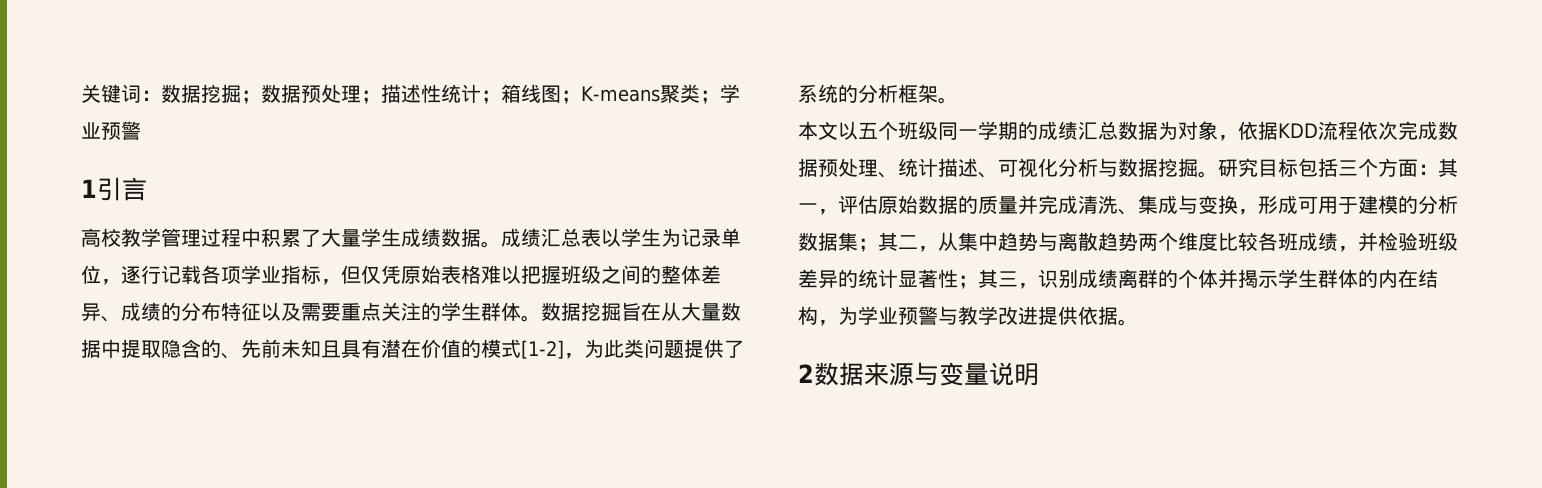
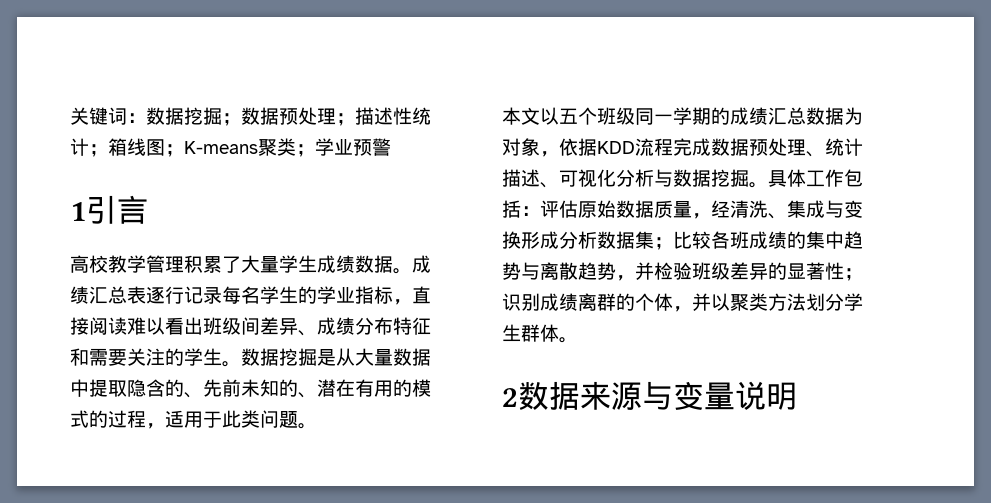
- 高校教学管理过程中积累了大量学生成绩数据。
+ 高校教学管理积累了大量学生成绩数据。
- 成绩汇总表以学生为记录单位，逐行记载各项学业指标，但仅凭原始表格难以把握班级之间的整体差异、成绩的分布特征以及需要重点关注的学生群体。
+ 成绩汇总表逐行记录每名学生的学业指标，直接阅读难以看出班级间差异、成绩分布特征和需要关注的学生。
- 数据挖掘旨在从大量数据中提取隐含的、先前未知且具有潜在价值的模式[1-2]，为此类问题提供了系统的分析框架。
+ 数据挖掘是从大量数据中提取隐含的、先前未知的、潜在有用的模式的过程，适用于此类问题。
- 本文以五个班级同一学期的成绩汇总数据为对象，依据KDD流程依次完成数据预处理、统计描述、可视化分析与数据挖掘。
+ 本文以五个班级同一学期的成绩汇总数据为对象，依据KDD流程完成数据预处理、统计描述、可视化分析与数据挖掘。
- 研究目标包括三个方面：其一，评估原始数据的质量并完成清洗、集成与变换，形成可用于建模的分析数据集；其二，从集中趋势与离散趋势两个维度比较各班成绩，并检验班级差异的统计显著性；其三，识别成绩离群的个体并揭示学生群体的内在结构，为学业预警与教学改进提供依据。
+ 具体工作包括：评估原始数据质量，经清洗、集成与变换形成分析数据集；比较各班成绩的集中趋势与离散趋势，并检验班级差异的显著性；识别成绩离群的个体，并以聚类方法划分学生群体。

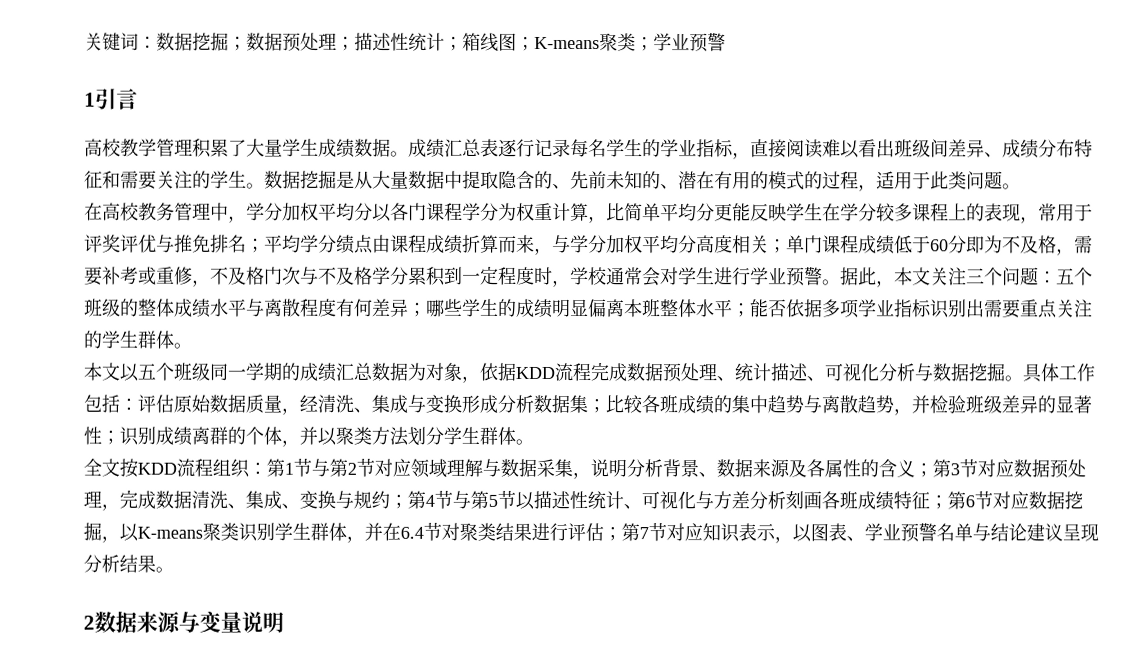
+ 在高校教务管理中，学分加权平均分以各门课程学分为权重计算，比简单平均分更能反映学生在学分较多课程上的表现，常用于评奖评优与推免排名；平均学分绩点由课程成绩折算而来，与学分加权平均分高度相关；单门课程成绩低于60分即为不及格，需要补考或重修，不及格门次与不及格学分累积到一定程度时，学校通常会对学生进行学业预警。据此，本文关注三个问题：五个班级的整体成绩水平与离散程度有何差异；哪些学生的成绩明显偏离本班整体水平；能否依据多项学业指标识别出需要重点关注的学生群体。
+ 全文按KDD流程组织：第1节与第2节对应领域理解与数据采集，说明分析背景、数据来源及各属性的含义；第3节对应数据预处理，完成数据清洗、集成、变换与规约；第4节与第5节以描述性统计、可视化与方差分析刻画各班成绩特征；第6节对应数据挖掘，以K-means聚类识别学生群体，并在6.4节对聚类结果进行评估；第7节对应知识表示，以图表、学业预警名单与结论建议呈现分析结果。

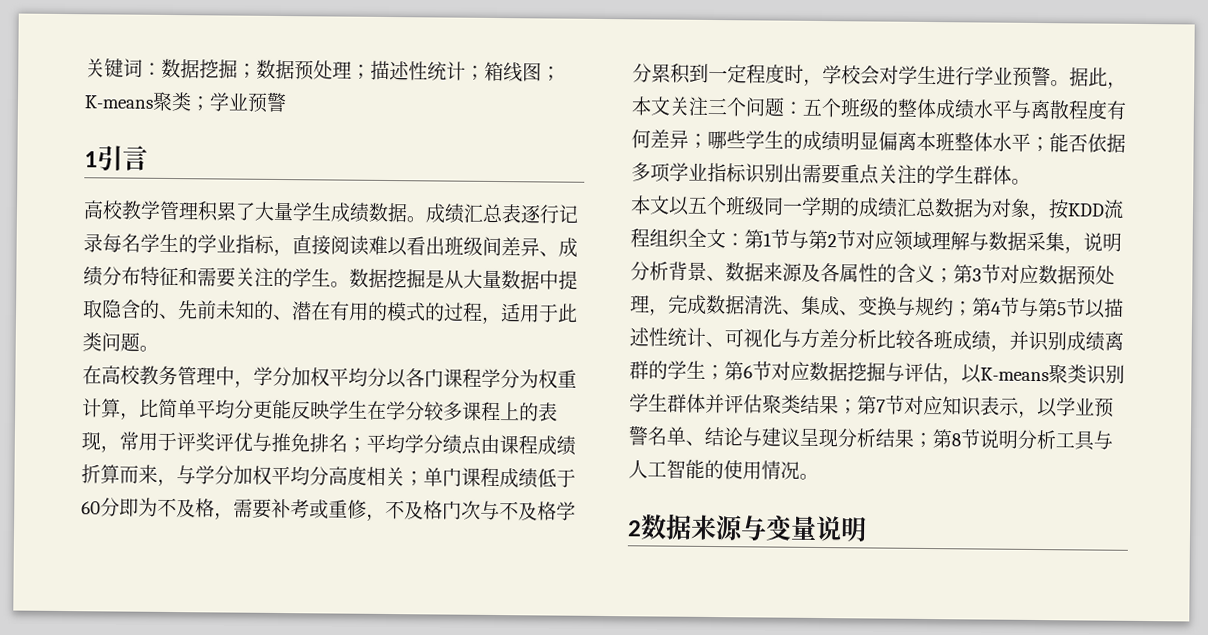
- 单门课程成绩低于60分即为不及格，需要补考或重修，不及格门次与不及格学分累积到一定程度时，学校通常会对学生进行学业预警。
+ 单门课程成绩低于60分即为不及格，需要补考或重修，不及格门次与不及格学分累积到一定程度时，学校会对学生进行学业预警。
- 本文以五个班级同一学期的成绩汇总数据为对象，依据KDD流程完成数据预处理、统计描述、可视化分析与数据挖掘。具体工作包括：评估原始数据质量，经清洗、集成与变换形成分析数据集；比较各班成绩的集中趋势与离散趋势，并检验班级差异的显著性；识别成绩离群的个体，并以聚类方法划分学生群体。
- 全文按KDD流程组织：
+ 本文以五个班级同一学期的成绩汇总数据为对象，按KDD流程组织全文：
- 第4节与第5节以描述性统计、可视化与方差分析刻画各班成绩特征；
+ 第4节与第5节以描述性统计、可视化与方差分析比较各班成绩，并识别成绩离群的学生；
- 第6节对应数据挖掘，以K-means聚类识别学生群体，并在6.4节对聚类结果进行评估；
+ 第6节对应数据挖掘与评估，以K-means聚类识别学生群体并评估聚类结果；
- 第7节对应知识表示，以图表、学业预警名单与结论建议呈现分析结果。
+ 第7节对应知识表示，以学业预警名单、结论与建议呈现分析结果；第8节说明分析工具与人工智能的使用情况。

